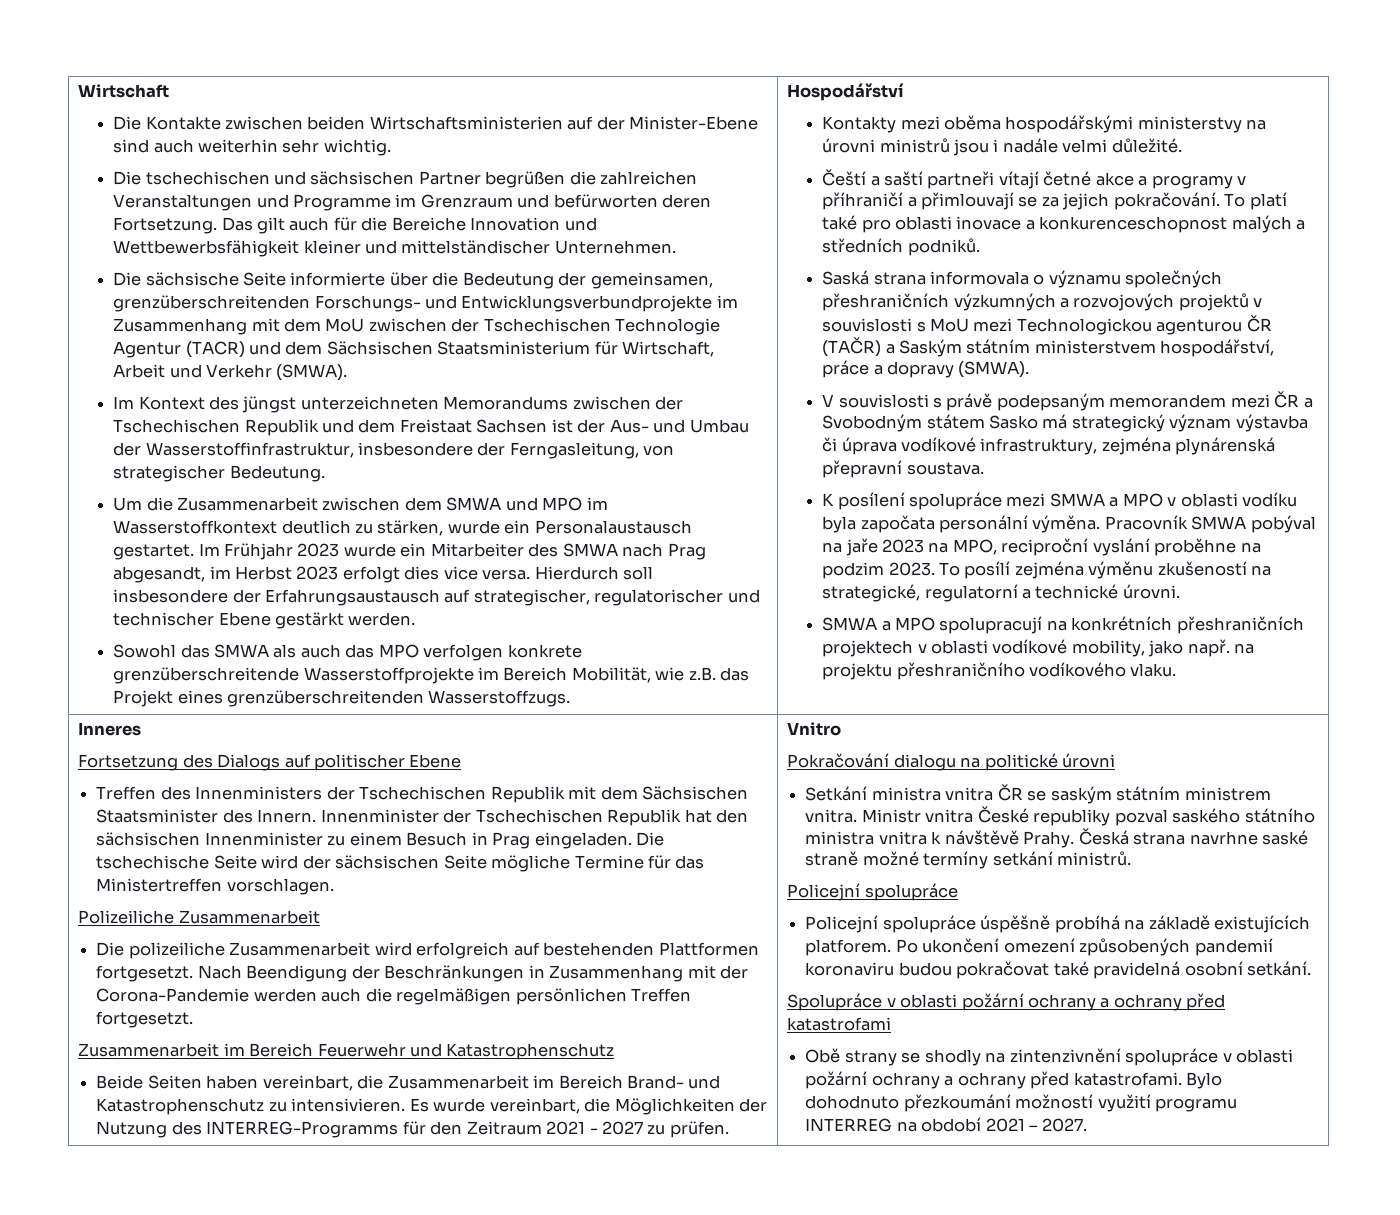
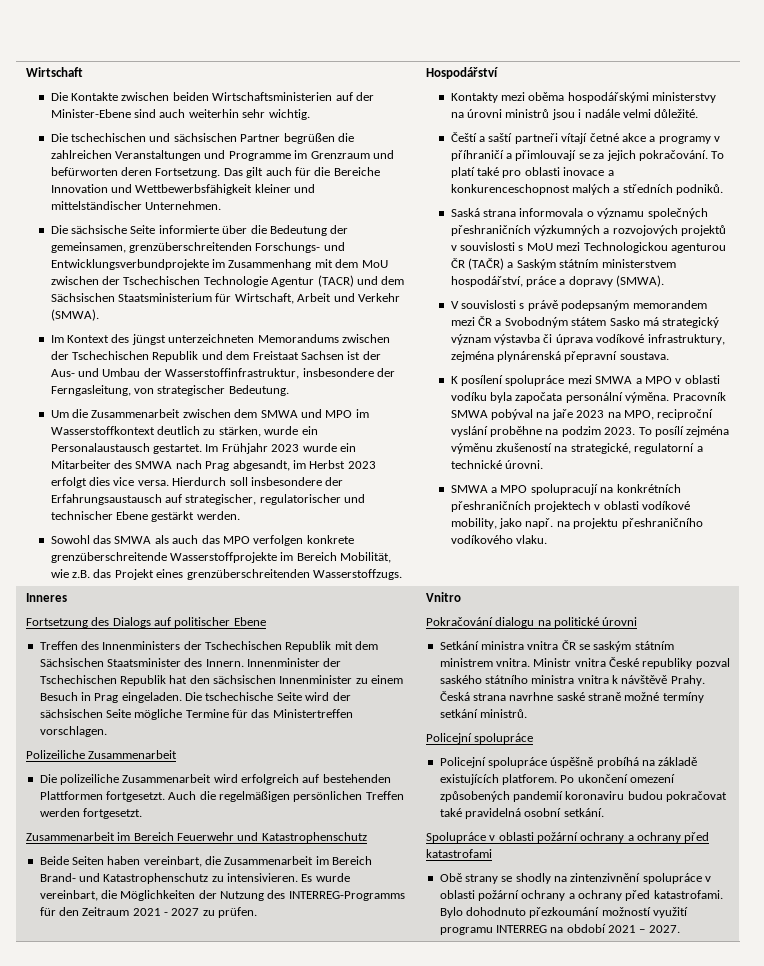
- Nach Beendigung der Beschränkungen in Zusammenhang mit der Corona-Pandemie werden auch die regelmäßigen persönlichen Treffen fortgesetzt.
+ Auch die regelmäßigen persönlichen Treffen werden fortgesetzt.

